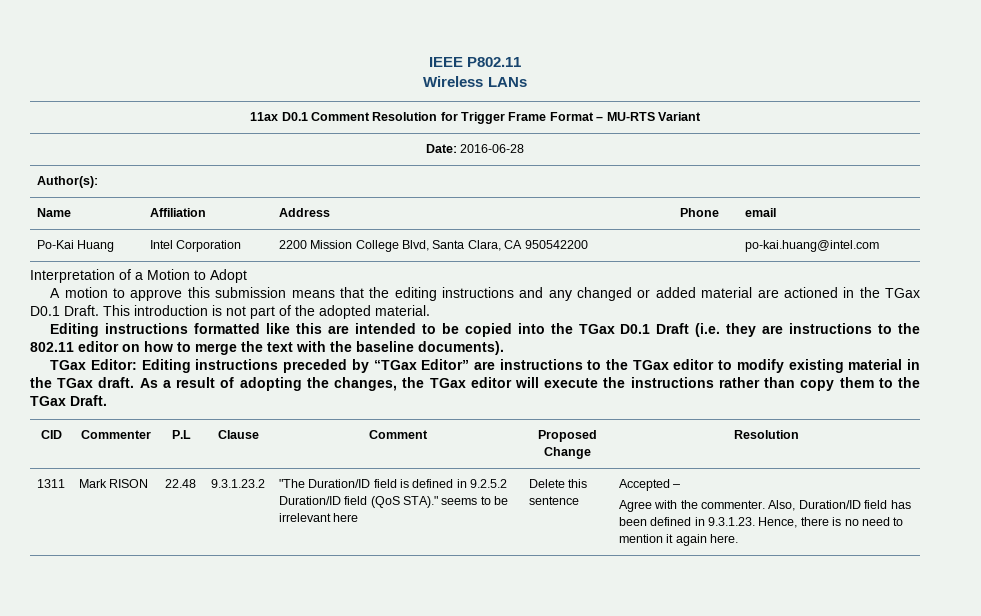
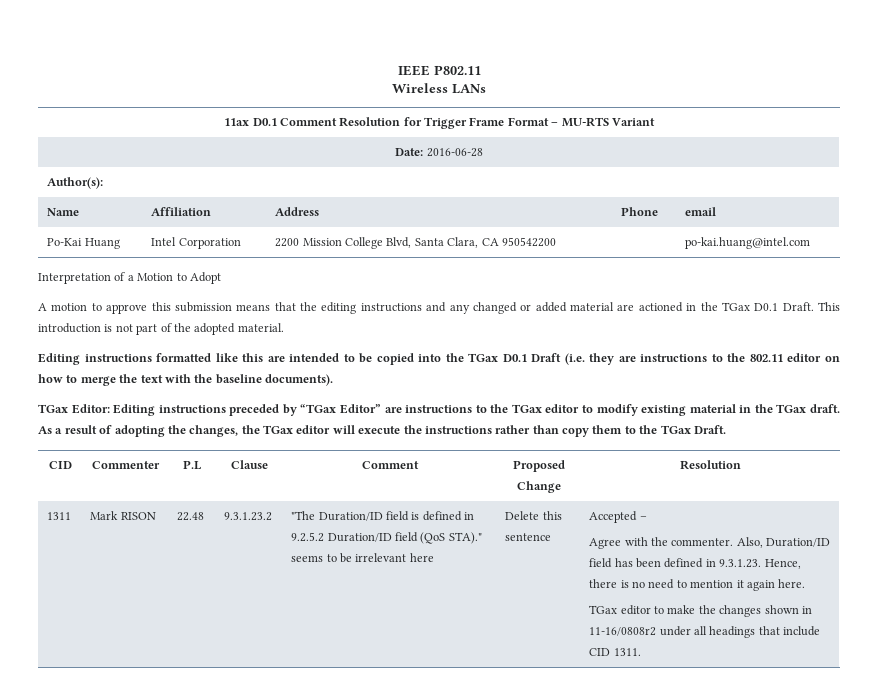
+ TGax editor to make the changes shown in 11-16/0808r2 under all headings that include CID 1311.

